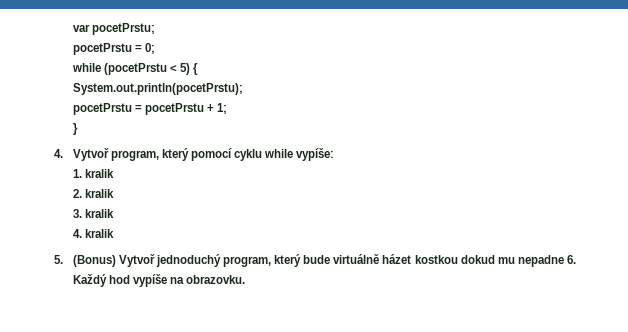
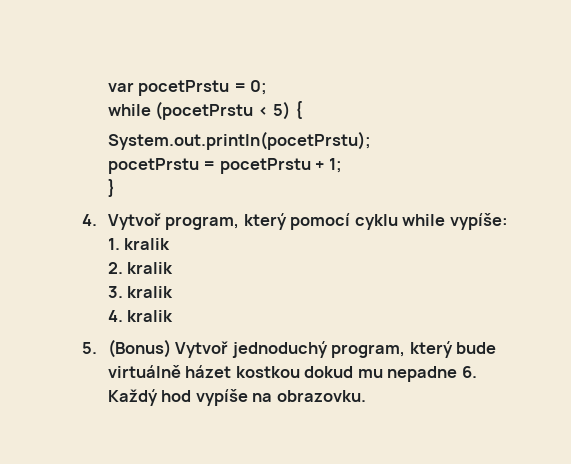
- var pocetPrstu;
- pocetPrstu = 0;
+ var pocetPrstu = 0;

